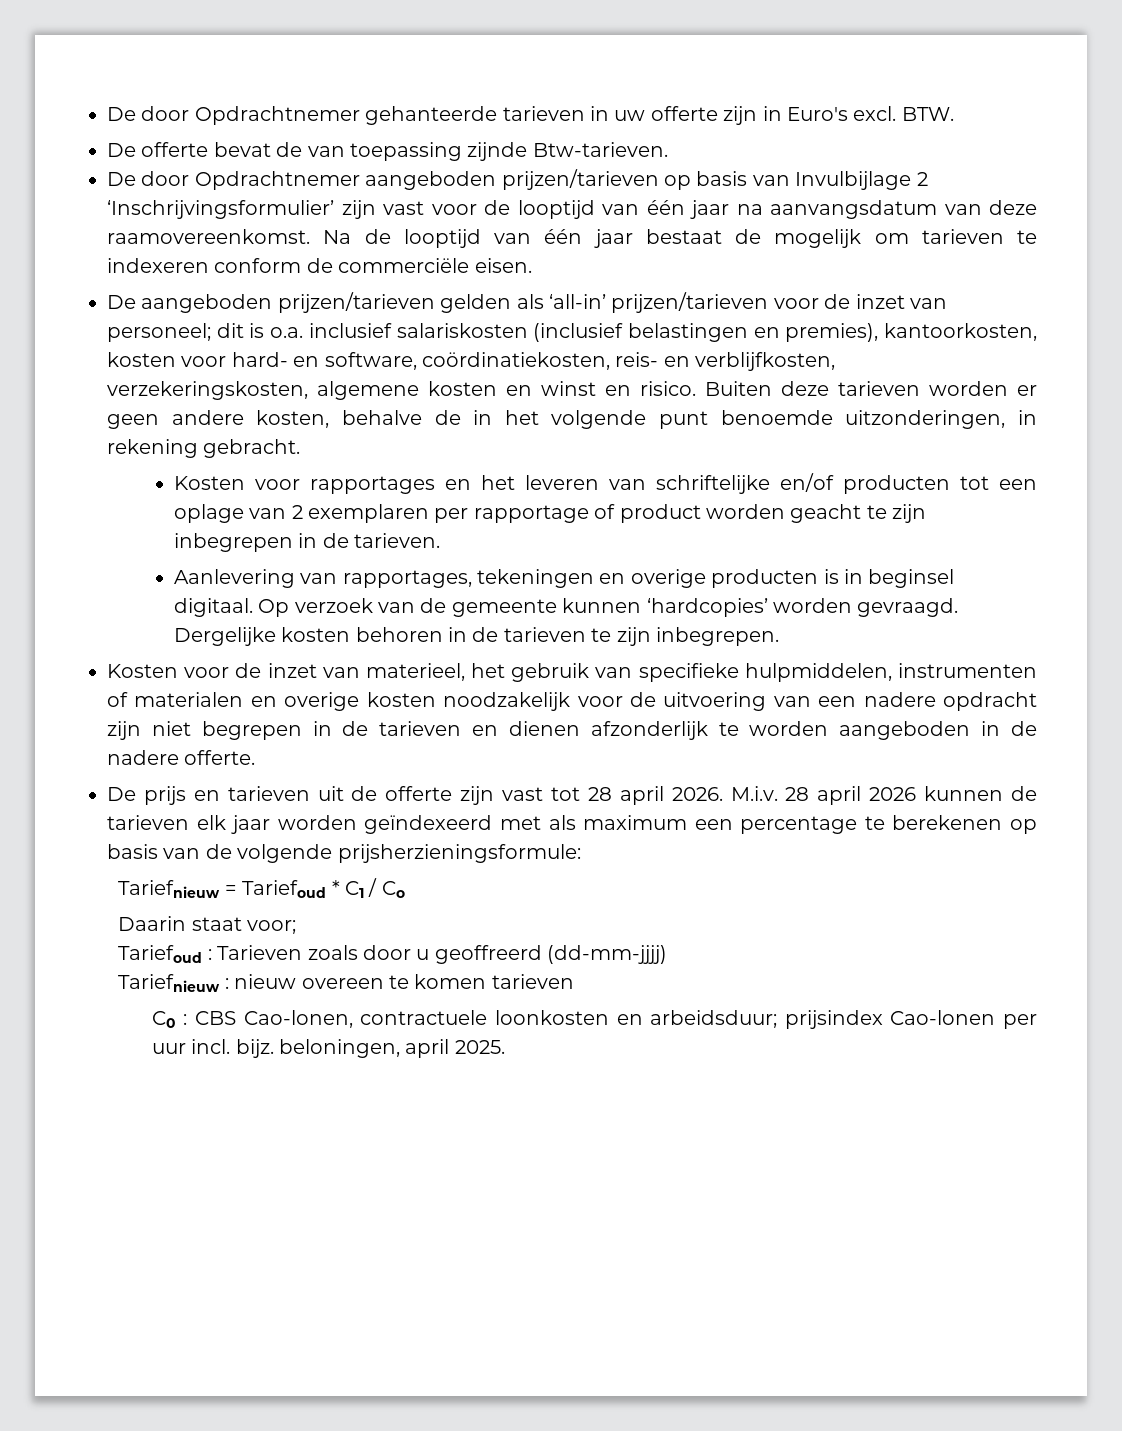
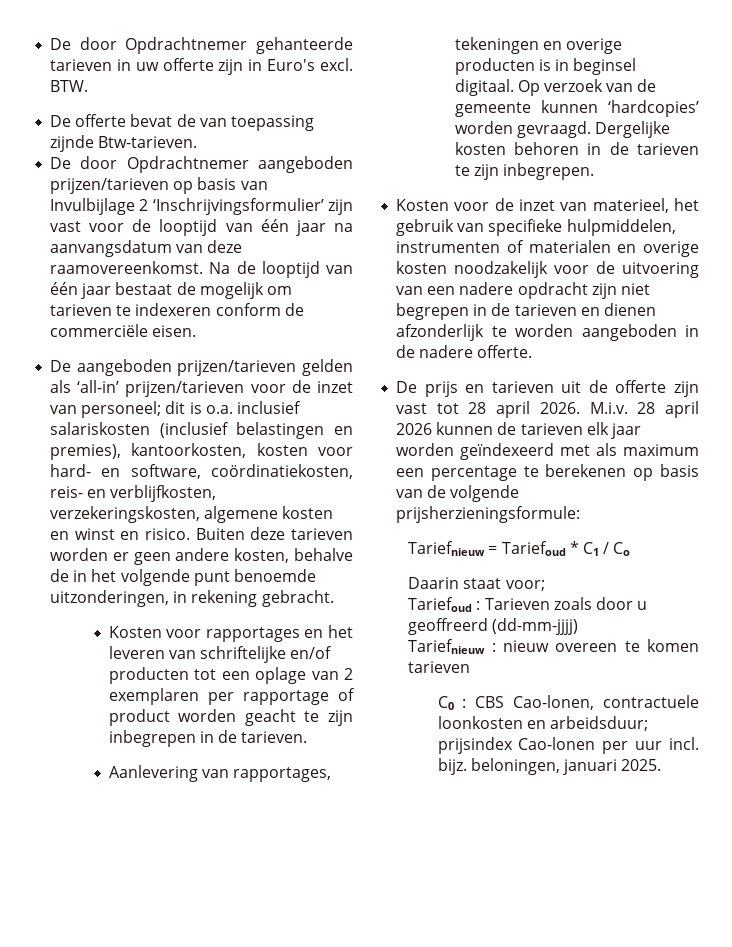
- C0 : CBS Cao-lonen, contractuele loonkosten en arbeidsduur; prijsindex Cao-lonen per uur incl. bijz. beloningen, april 2025.
+ C0 : CBS Cao-lonen, contractuele loonkosten en arbeidsduur; prijsindex Cao-lonen per uur incl. bijz. beloningen, januari 2025.

